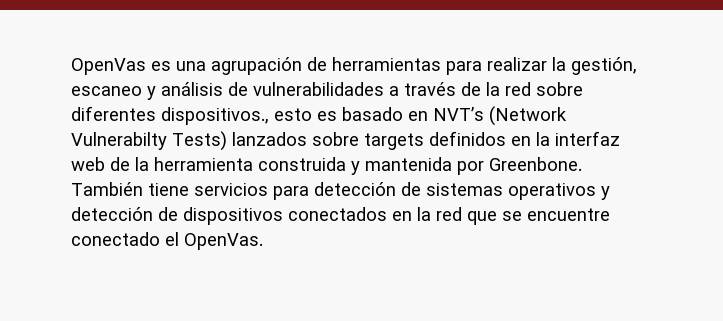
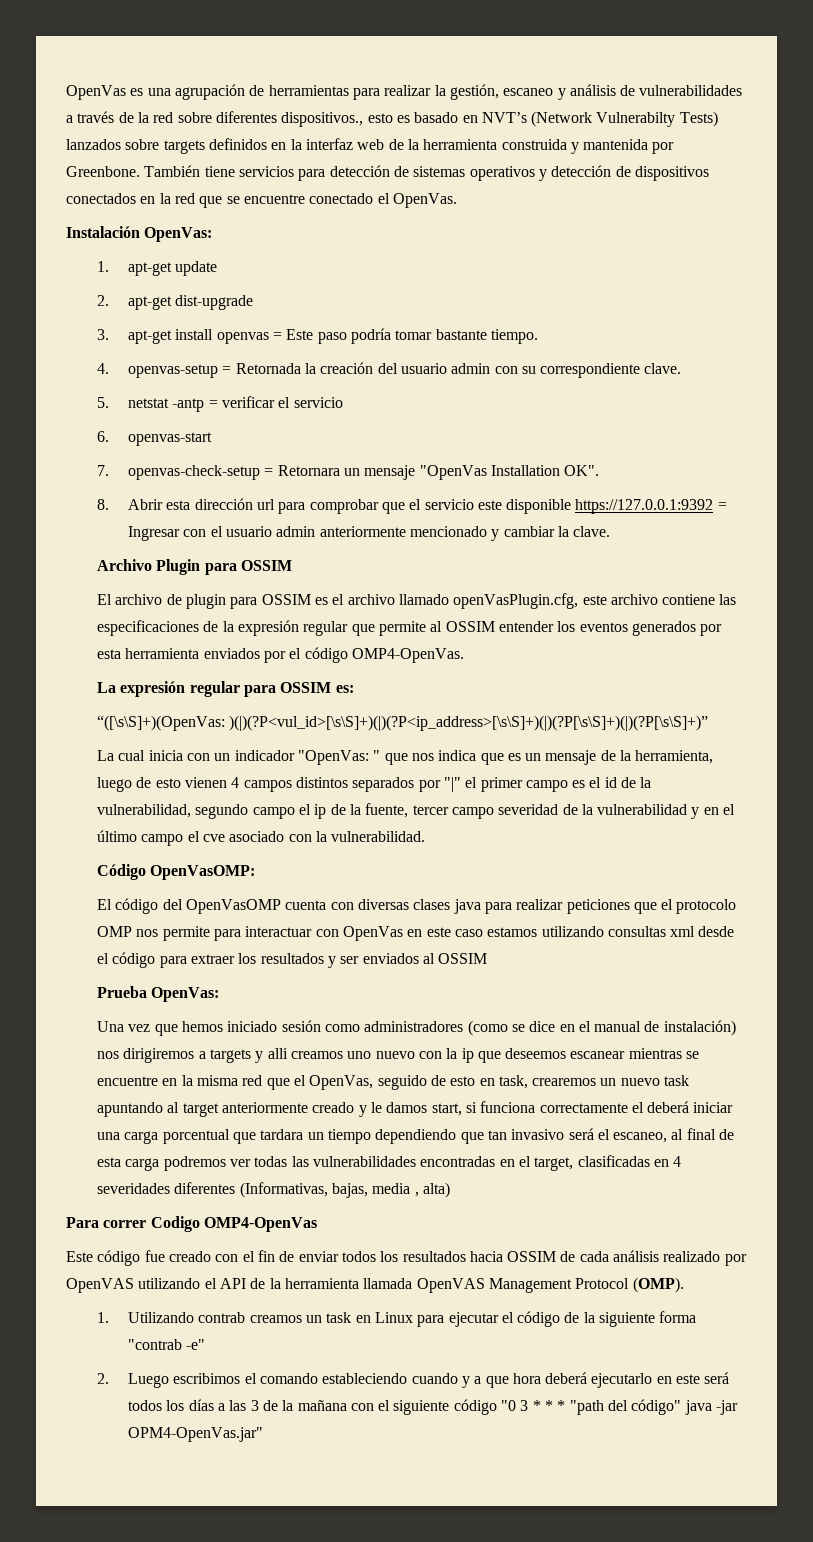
+ Instalación OpenVas:
+ 1. apt-get update
+ 2. apt-get dist-upgrade
+ 3. apt-get install openvas = Este paso podría tomar bastante tiempo.
+ 4. openvas-setup = Retornada la creación del usuario admin con su correspondiente clave.
+ 5. netstat -antp = verificar el servicio
+ 6. openvas-start
+ 7. openvas-check-setup = Retornara un mensaje "OpenVas Installation OK".
+ 8. Abrir esta dirección url para comprobar que el servicio este disponible https://127.0.0.1:9392 = Ingresar con el usuario admin anteriormente mencionado y cambiar la clave.
+ Archivo Plugin para OSSIM
+ El archivo de plugin para OSSIM es el archivo llamado openVasPlugin.cfg, este archivo contiene las especificaciones de la expresión regular que permite al OSSIM entender los eventos generados por esta herramienta enviados por el código OMP4-OpenVas.
+ La expresión regular para OSSIM es:
+ “([\s\S]+)(OpenVas: )(|)(?P<vul_id>[\s\S]+)(|)(?P<ip_address>[\s\S]+)(|)(?P[\s\S]+)(|)(?P[\s\S]+)”
+ La cual inicia con un indicador "OpenVas: " que nos indica que es un mensaje de la herramienta, luego de esto vienen 4 campos distintos separados por "|" el primer campo es el id de la vulnerabilidad, segundo campo el ip de la fuente, tercer campo severidad de la vulnerabilidad y en el último campo el cve asociado con la vulnerabilidad.
+ Código OpenVasOMP:
+ El código del OpenVasOMP cuenta con diversas clases java para realizar peticiones que el protocolo OMP nos permite para interactuar con OpenVas en este caso estamos utilizando consultas xml desde el código para extraer los resultados y ser enviados al OSSIM
+ Prueba OpenVas:
+ Una vez que hemos iniciado sesión como administradores (como se dice en el manual de instalación) nos dirigiremos a targets y alli creamos uno nuevo con la ip que deseemos escanear mientras se encuentre en la misma red que el OpenVas, seguido de esto en task, crearemos un nuevo task apuntando al target anteriormente creado y le damos start, si funciona correctamente el deberá iniciar una carga porcentual que tardara un tiempo dependiendo que tan invasivo será el escaneo, al final de esta carga podremos ver todas las vulnerabilidades encontradas en el target, clasificadas en 4 severidades diferentes (Informativas, bajas, media , alta)
+ Para correr Codigo OMP4-OpenVas
+ Este código fue creado con el fin de enviar todos los resultados hacia OSSIM de cada análisis realizado por OpenVAS utilizando el API de la herramienta llamada OpenVAS Management Protocol (OMP).
+ 1. Utilizando contrab creamos un task en Linux para ejecutar el código de la siguiente forma "contrab -e"
+ 2. Luego escribimos el comando estableciendo cuando y a que hora deberá ejecutarlo en este será todos los días a las 3 de la mañana con el siguiente código "0 3 * * * "path del código" java -jar OPM4-OpenVas.jar"

